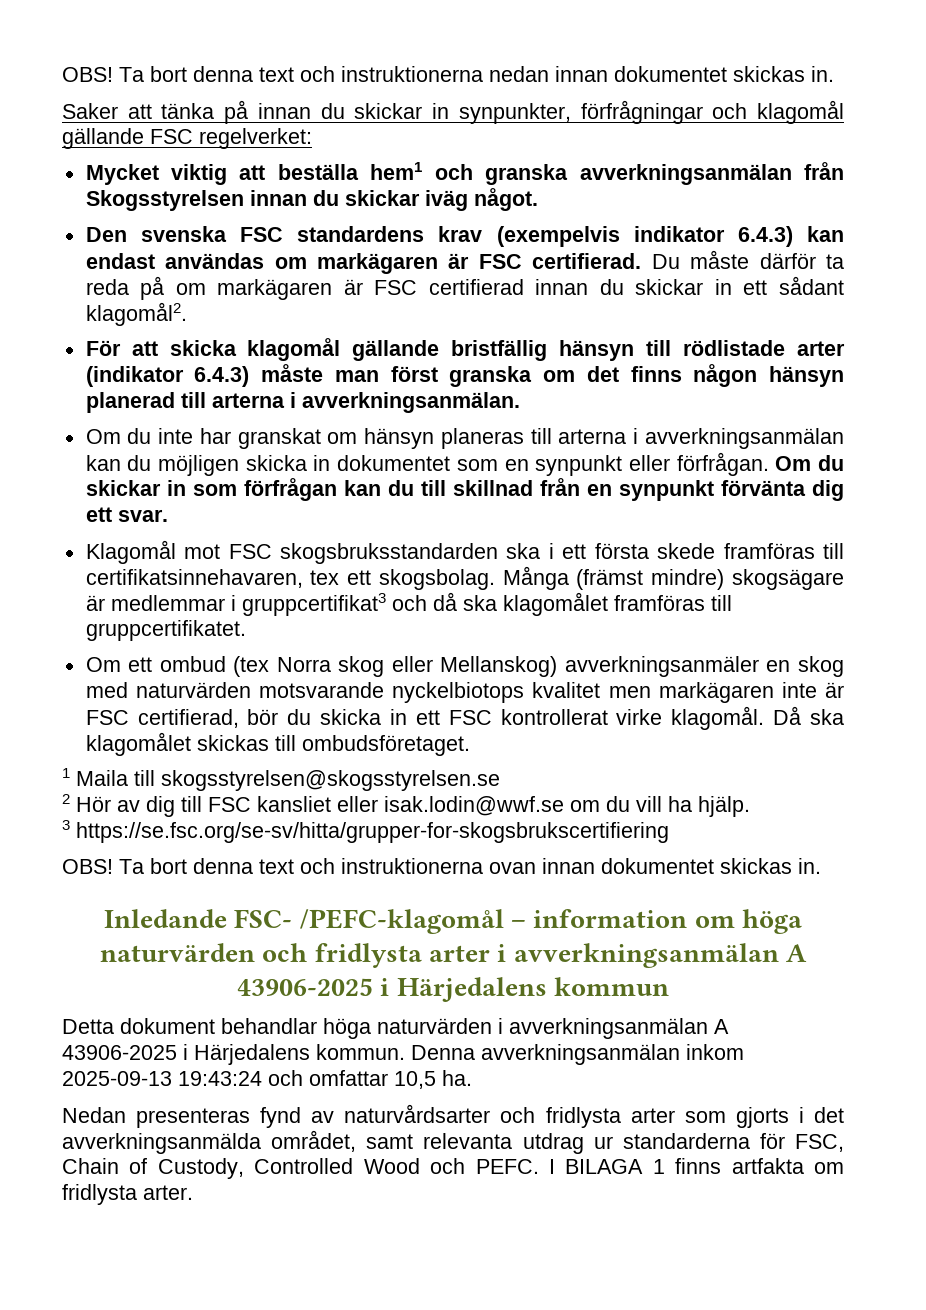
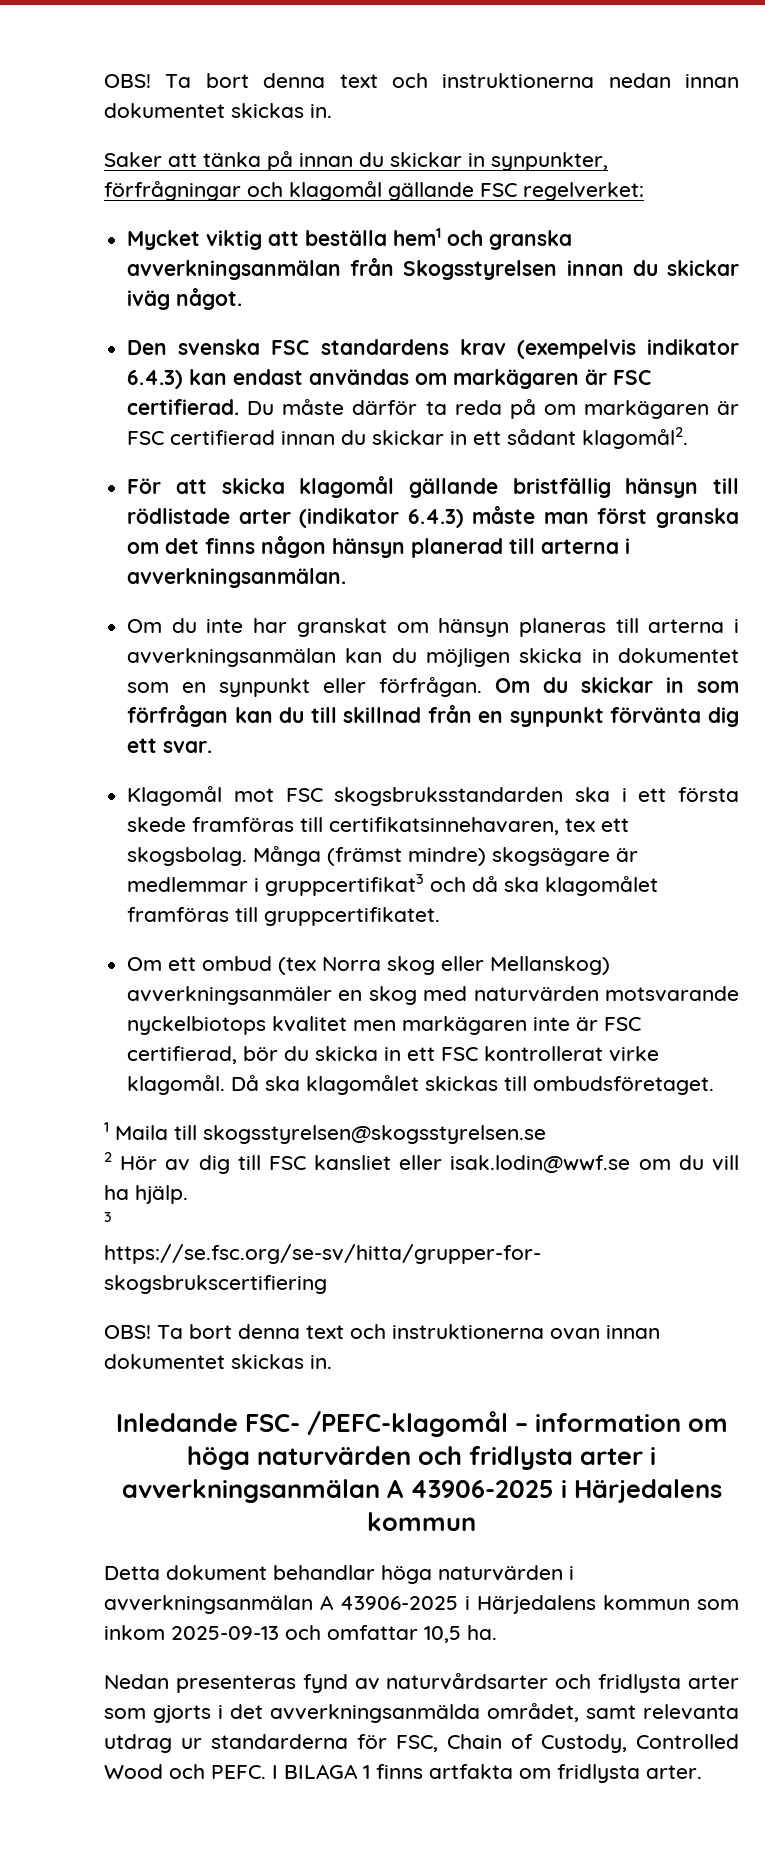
- Detta dokument behandlar höga naturvärden i avverkningsanmälan A 43906-2025 i Härjedalens kommun. Denna avverkningsanmälan inkom 2025-09-13 19:43:24 och omfattar 10,5 ha.
+ Detta dokument behandlar höga naturvärden i avverkningsanmälan A 43906-2025 i Härjedalens kommun som inkom 2025-09-13 och omfattar 10,5 ha.

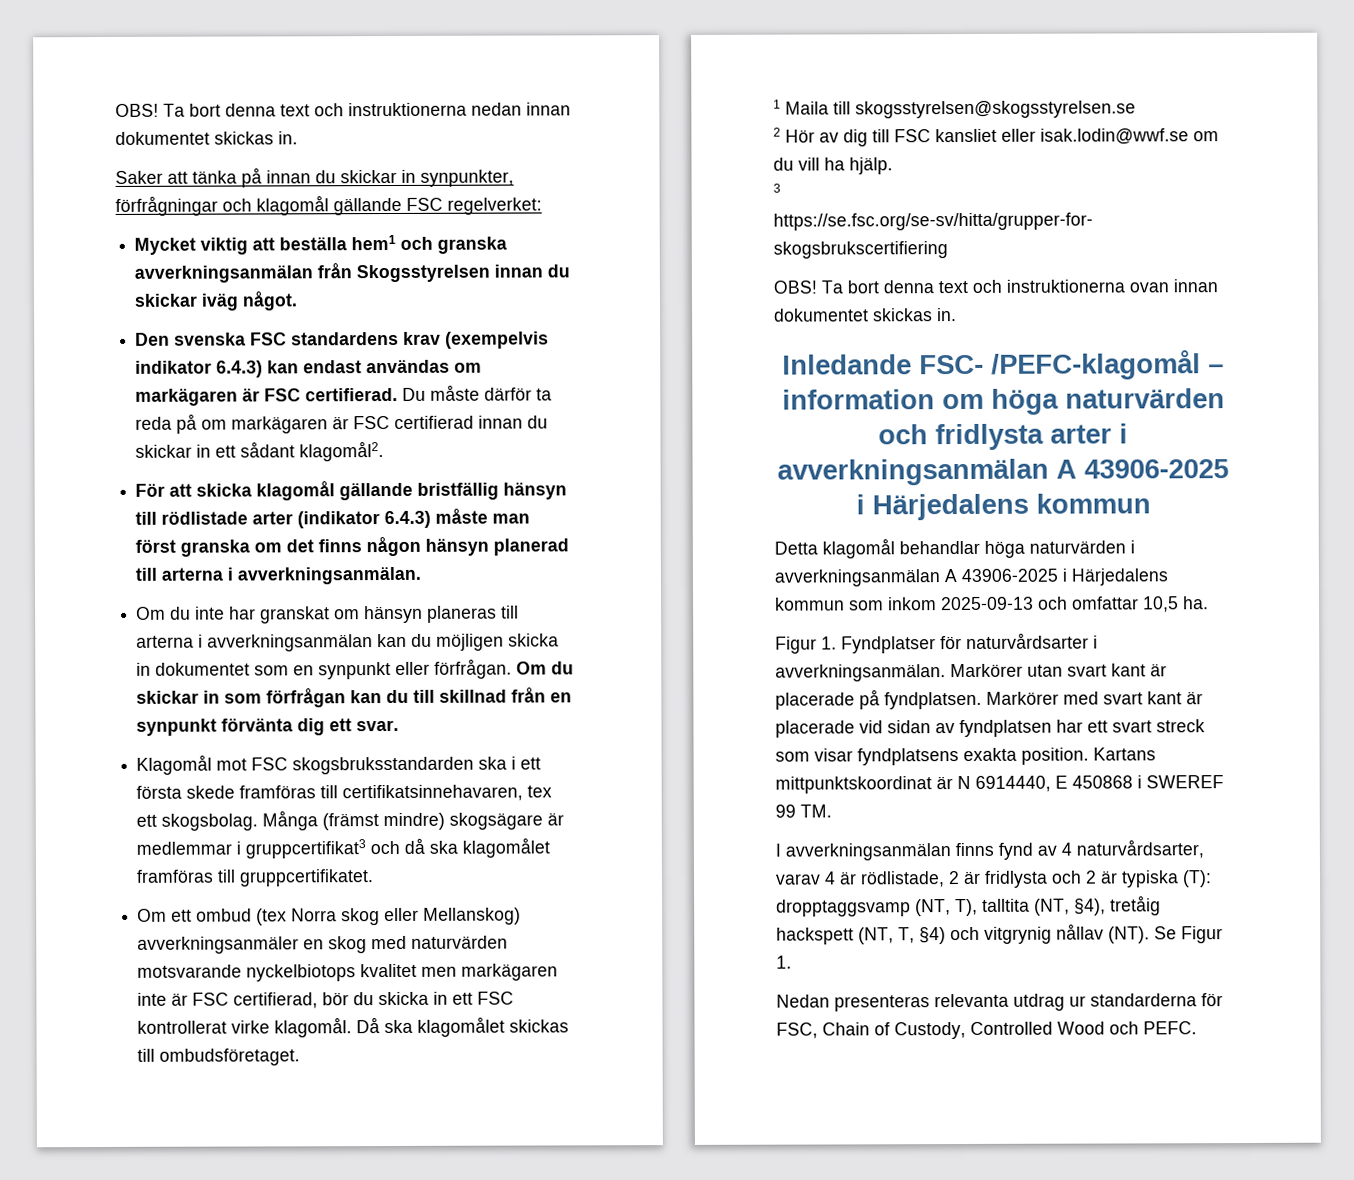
- Detta dokument behandlar höga naturvärden i avverkningsanmälan A 43906-2025 i Härjedalens kommun som inkom 2025-09-13 och omfattar 10,5 ha.
+ Detta klagomål behandlar höga naturvärden i avverkningsanmälan A 43906-2025 i Härjedalens kommun som inkom 2025-09-13 och omfattar 10,5 ha.
- Nedan presenteras fynd av naturvårdsarter och fridlysta arter som gjorts i det avverkningsanmälda området, samt relevanta utdrag ur standarderna för FSC, Chain of Custody, Controlled Wood och PEFC. I BILAGA 1 finns artfakta om fridlysta arter.
+ Figur 1. Fyndplatser för naturvårdsarter i avverkningsanmälan. Markörer utan svart kant är placerade på fyndplatsen. Markörer med svart kant är placerade vid sidan av fyndplatsen har ett svart streck som visar fyndplatsens exakta position. Kartans mittpunktskoordinat är N 6914440, E 450868 i SWEREF 99 TM.
+ I avverkningsanmälan finns fynd av 4 naturvårdsarter, varav 4 är rödlistade, 2 är fridlysta och 2 är typiska (T): dropptaggsvamp (NT, T), talltita (NT, §4), tretåig hackspett (NT, T, §4) och vitgrynig nållav (NT). Se Figur 1.
+ Nedan presenteras relevanta utdrag ur standarderna för FSC, Chain of Custody, Controlled Wood och PEFC.

